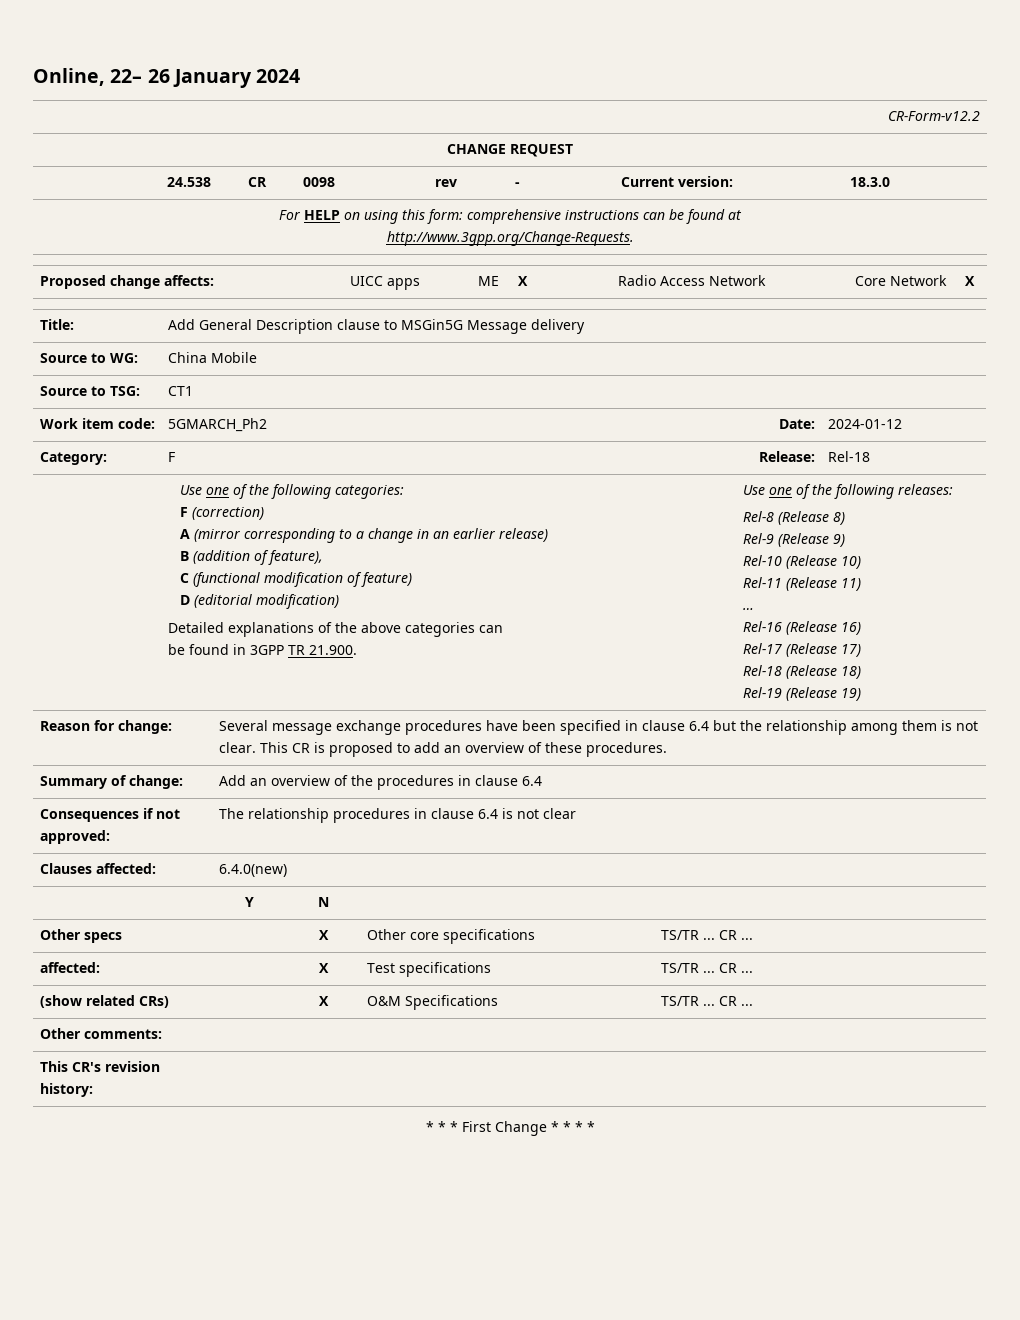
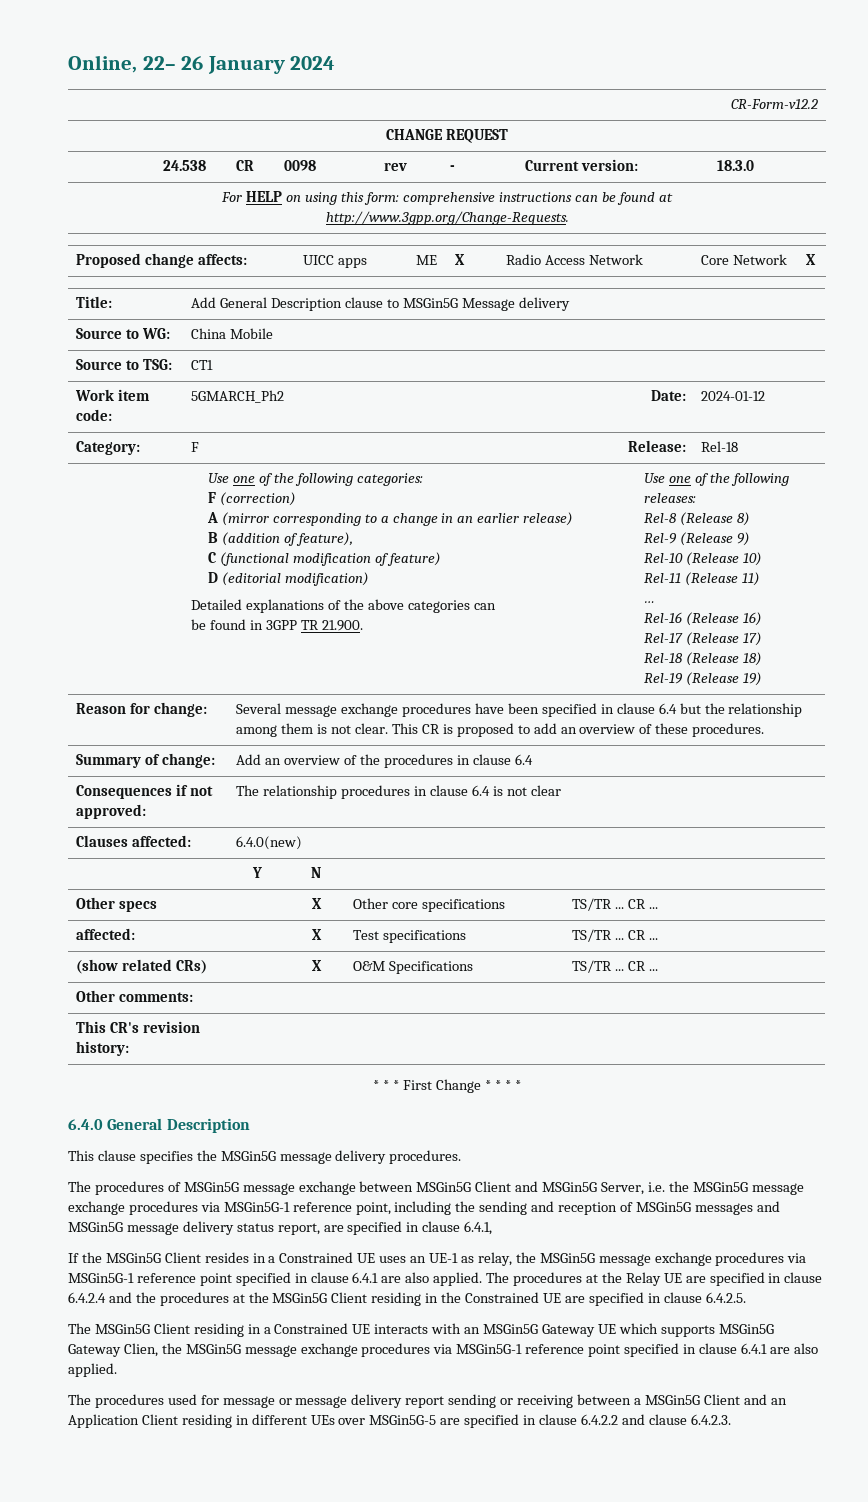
+ 6.4.0 General Description
+ This clause specifies the MSGin5G message delivery procedures.
+ The procedures of MSGin5G message exchange between MSGin5G Client and MSGin5G Server, i.e. the MSGin5G message exchange procedures via MSGin5G-1 reference point, including the sending and reception of MSGin5G messages and MSGin5G message delivery status report, are specified in clause 6.4.1,
+ If the MSGin5G Client resides in a Constrained UE uses an UE-1 as relay, the MSGin5G message exchange procedures via MSGin5G-1 reference point specified in clause 6.4.1 are also applied. The procedures at the Relay UE are specified in clause 6.4.2.4 and the procedures at the MSGin5G Client residing in the Constrained UE are specified in clause 6.4.2.5.
+ The MSGin5G Client residing in a Constrained UE interacts with an MSGin5G Gateway UE which supports MSGin5G Gateway Clien, the MSGin5G message exchange procedures via MSGin5G-1 reference point specified in clause 6.4.1 are also applied.
+ The procedures used for message or message delivery report sending or receiving between a MSGin5G Client and an Application Client residing in different UEs over MSGin5G-5 are specified in clause 6.4.2.2 and clause 6.4.2.3.

